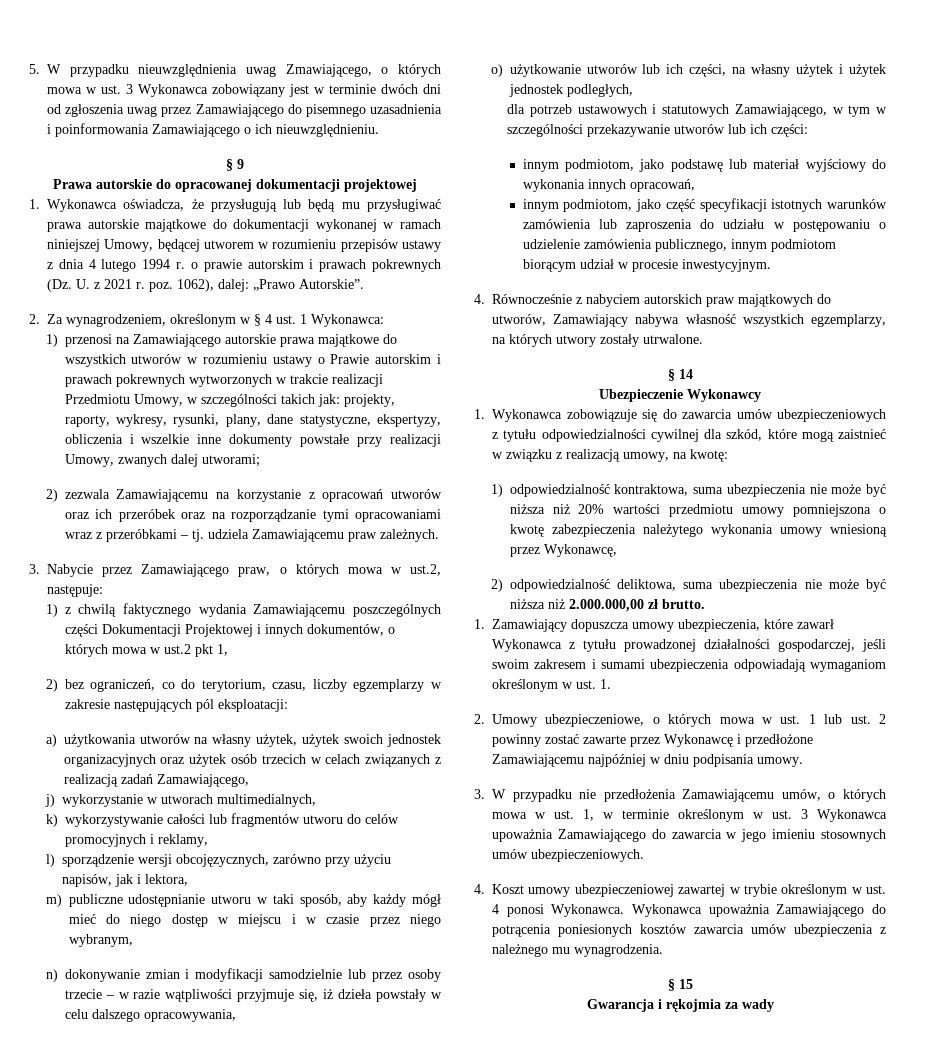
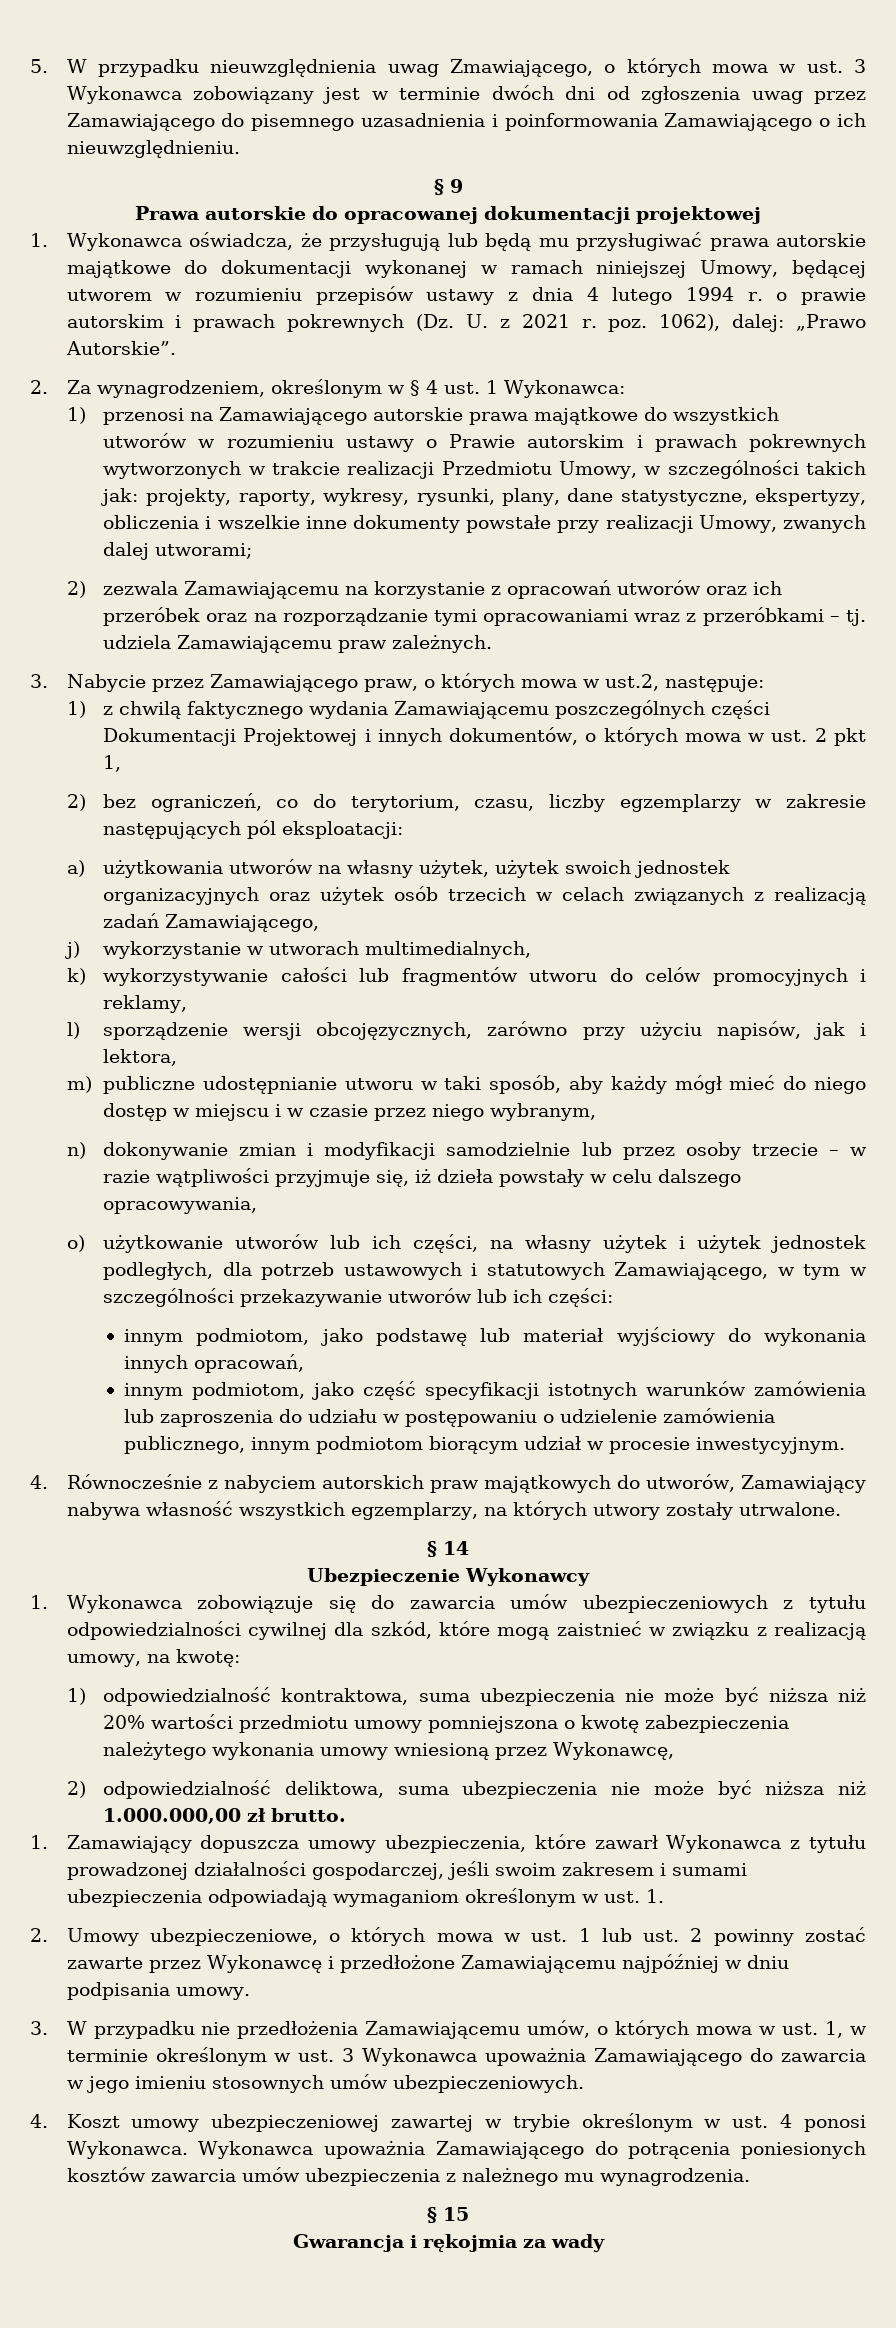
- 1) z chwilą faktycznego wydania Zamawiającemu poszczególnych części Dokumentacji Projektowej i innych dokumentów, o których mowa w ust.2 pkt 1,
+ 1) z chwilą faktycznego wydania Zamawiającemu poszczególnych części Dokumentacji Projektowej i innych dokumentów, o których mowa w ust. 2 pkt 1,
- o) użytkowanie utworów lub ich części, na własny użytek i użytek jednostek podległych,
- dla potrzeb ustawowych i statutowych Zamawiającego, w tym w szczególności przekazywanie utworów lub ich części:
+ o) użytkowanie utworów lub ich części, na własny użytek i użytek jednostek podległych, dla potrzeb ustawowych i statutowych Zamawiającego, w tym w szczególności przekazywanie utworów lub ich części:
- 2) odpowiedzialność deliktowa, suma ubezpieczenia nie może być niższa niż 2.000.000,00 zł brutto.
+ 2) odpowiedzialność deliktowa, suma ubezpieczenia nie może być niższa niż 1.000.000,00 zł brutto.

